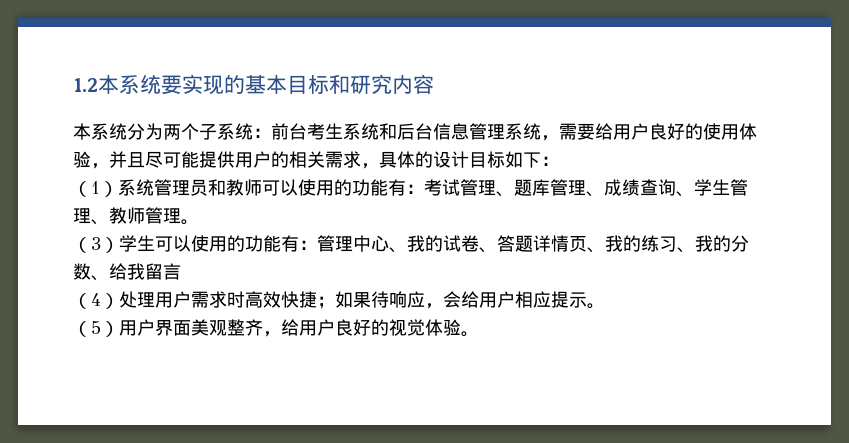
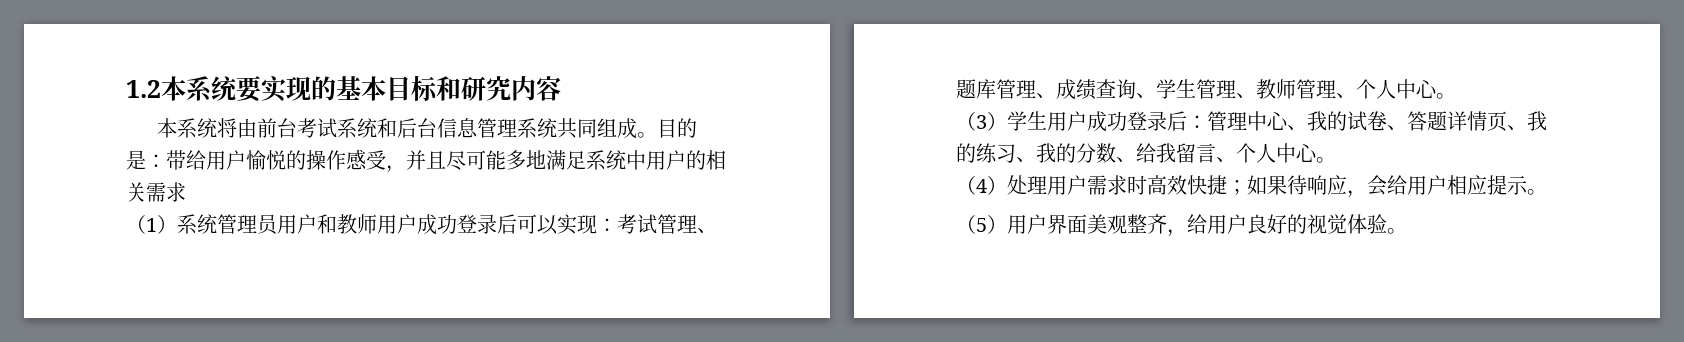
- 本系统分为两个子系统：前台考生系统和后台信息管理系统，需要给用户良好的使用体验，并且尽可能提供用户的相关需求，具体的设计目标如下：
+ 本系统将由前台考试系统和后台信息管理系统共同组成。目的是：带给用户愉悦的操作感受，并且尽可能多地满足系统中用户的相关需求
- （1）系统管理员和教师可以使用的功能有：考试管理、题库管理、成绩查询、学生管理、教师管理。
+ （1）系统管理员用户和教师用户成功登录后可以实现：考试管理、题库管理、成绩查询、学生管理、教师管理、个人中心。
- （3）学生可以使用的功能有：管理中心、我的试卷、答题详情页、我的练习、我的分数、给我留言
+ （3）学生用户成功登录后：管理中心、我的试卷、答题详情页、我的练习、我的分数、给我留言、个人中心。

